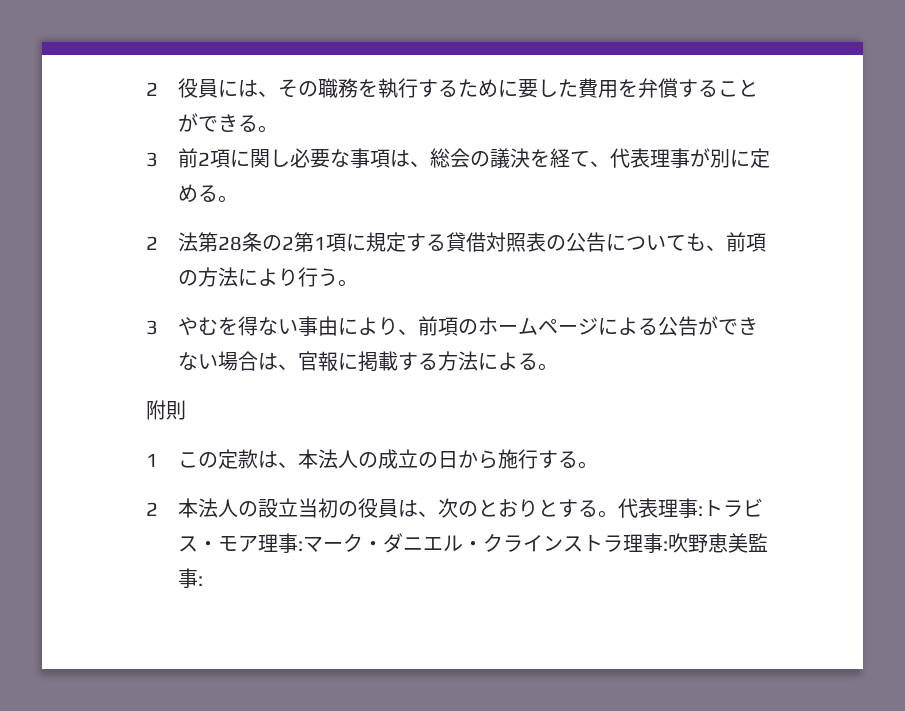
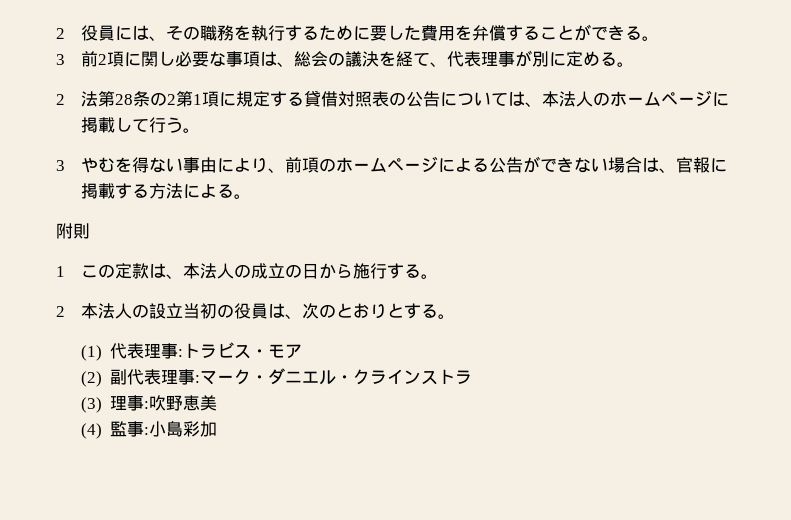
- 2法第28条の2第1項に規定する貸借対照表の公告についても、前項の方法により行う。
+ 2法第28条の2第1項に規定する貸借対照表の公告については、本法人のホームページに掲載して行う。
- 2本法人の設立当初の役員は、次のとおりとする。代表理事:トラビス・モア理事:マーク・ダニエル・クラインストラ理事:吹野恵美監事:
+ 2本法人の設立当初の役員は、次のとおりとする。
+ (1)代表理事:トラビス・モア
+ (2)副代表理事:マーク・ダニエル・クラインストラ
+ (3)理事:吹野恵美
+ (4)監事:小島彩加

